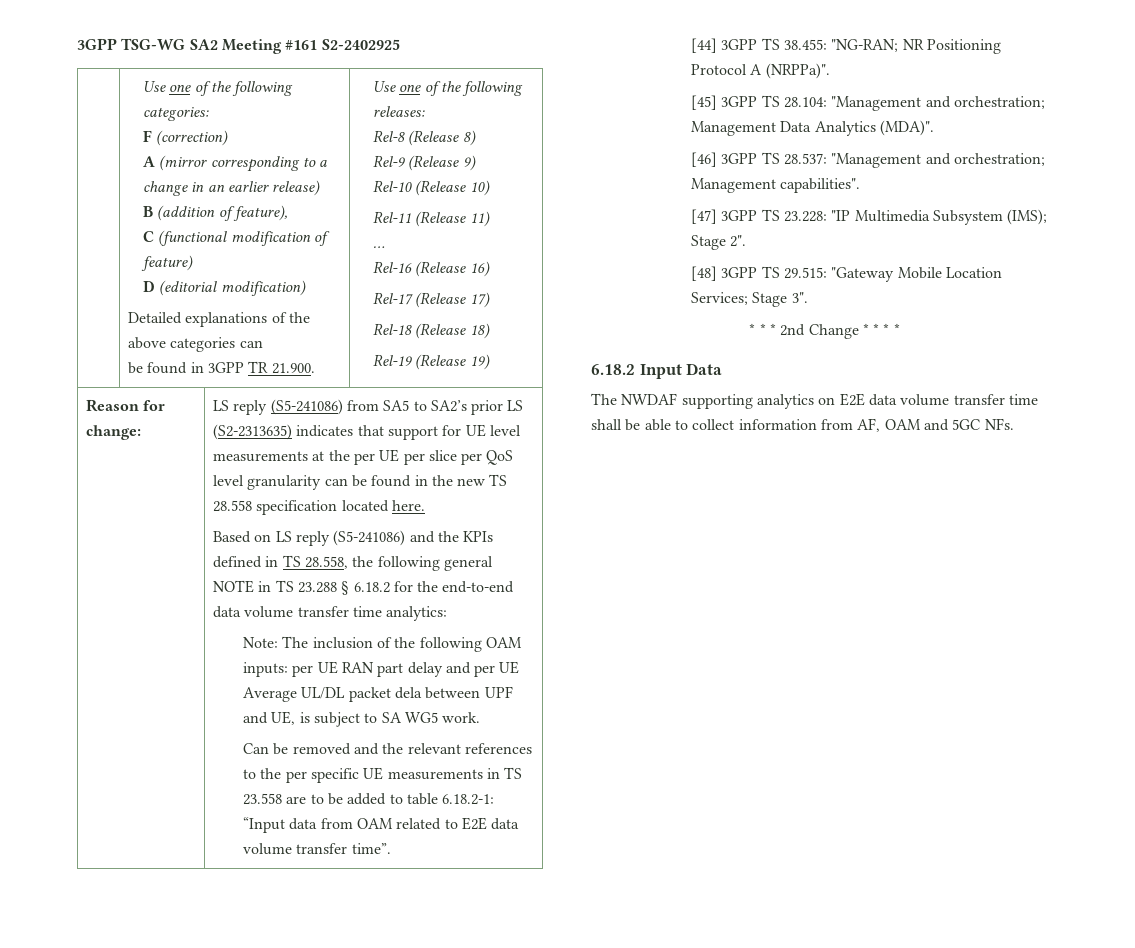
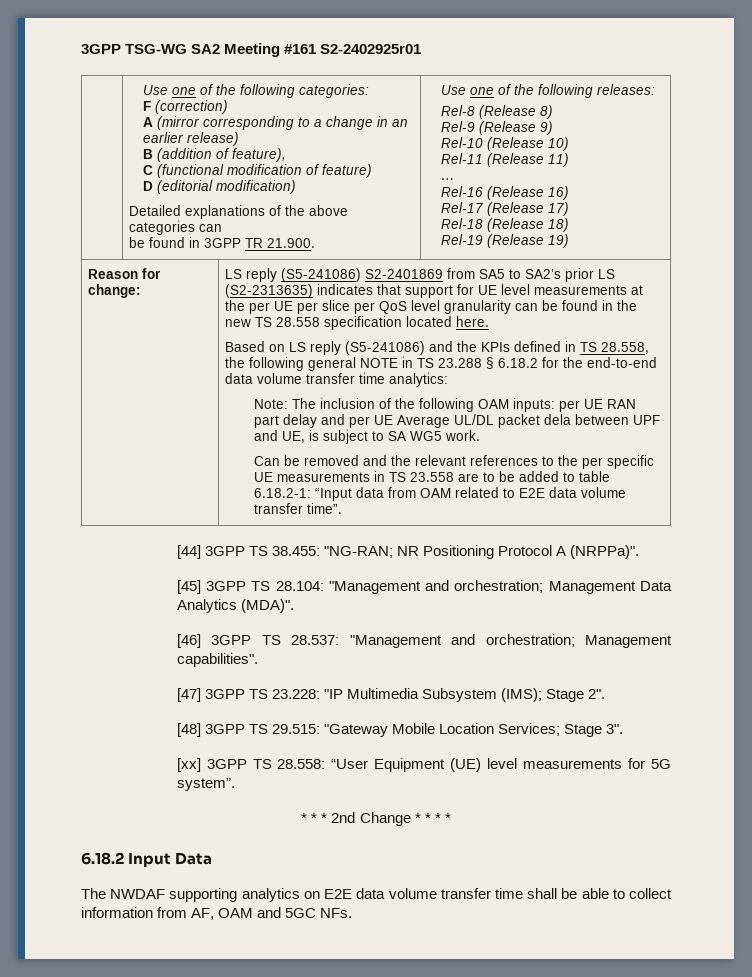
- 3GPP TSG-WG SA2 Meeting #161 S2-2402925
+ 3GPP TSG-WG SA2 Meeting #161 S2-2402925r01
- LS reply (S5-241086) from SA5 to SA2’s prior LS (S2-2313635) indicates that support for UE level measurements at the per UE per slice per QoS level granularity can be found in the new TS 28.558 specification located here.
+ LS reply (S5-241086) S2-2401869 from SA5 to SA2’s prior LS (S2-2313635) indicates that support for UE level measurements at the per UE per slice per QoS level granularity can be found in the new TS 28.558 specification located here.
+ [xx] 3GPP TS 28.558: “User Equipment (UE) level measurements for 5G system”.

